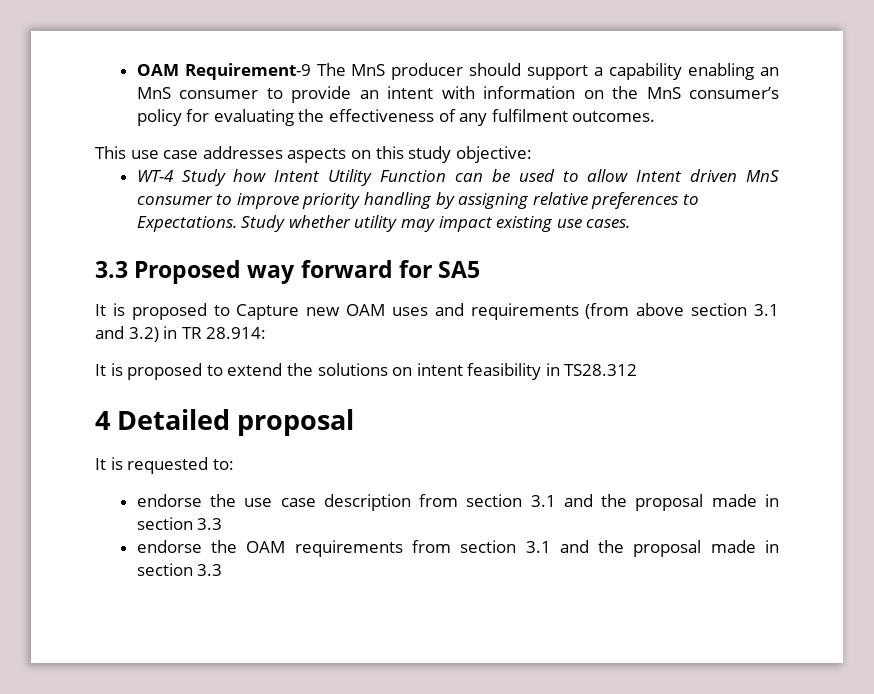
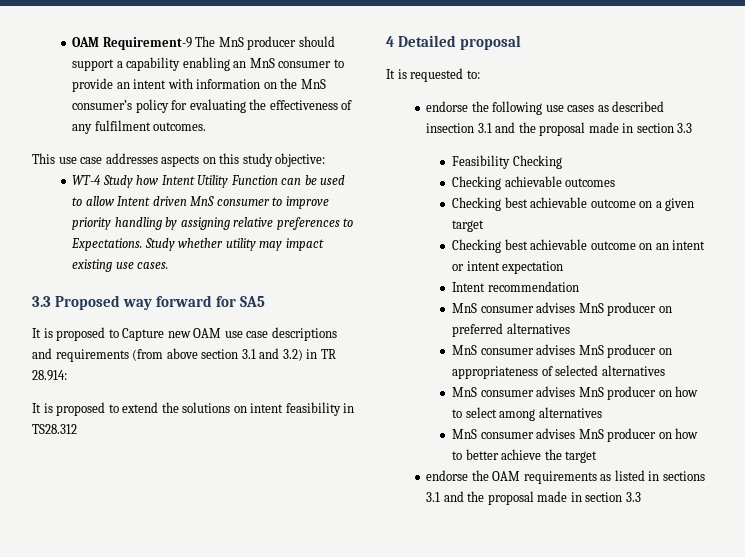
- It is proposed to Capture new OAM uses and requirements (from above section 3.1 and 3.2) in TR 28.914:
+ It is proposed to Capture new OAM use case descriptions and requirements (from above section 3.1 and 3.2) in TR 28.914:
- endorse the use case description from section 3.1 and the proposal made in section 3.3
+ endorse the following use cases as described insection 3.1 and the proposal made in section 3.3
+ Feasibility Checking
+ Checking achievable outcomes
+ Checking best achievable outcome on a given target
+ Checking best achievable outcome on an intent or intent expectation
+ Intent recommendation
+ MnS consumer advises MnS producer on preferred alternatives
+ MnS consumer advises MnS producer on appropriateness of selected alternatives
+ MnS consumer advises MnS producer on how to select among alternatives
+ MnS consumer advises MnS producer on how to better achieve the target
- endorse the OAM requirements from section 3.1 and the proposal made in section 3.3
+ endorse the OAM requirements as listed in sections 3.1 and the proposal made in section 3.3

